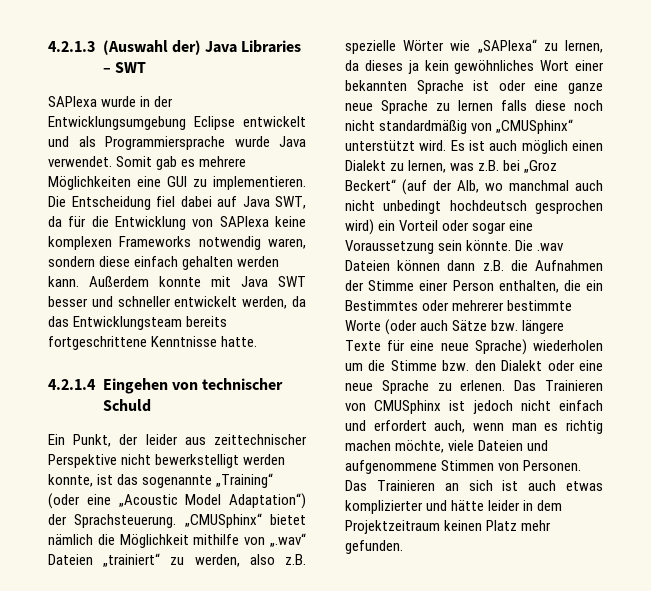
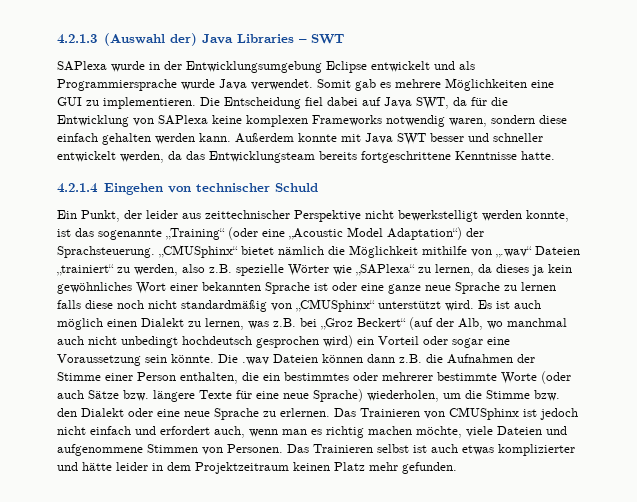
- Die .wav Dateien können dann z.B. die Aufnahmen der Stimme einer Person enthalten, die ein Bestimmtes oder mehrerer bestimmte Worte (oder auch Sätze bzw. längere Texte für eine neue Sprache) wiederholen um die Stimme bzw. den Dialekt oder eine neue Sprache zu erlenen.
+ Die .wav Dateien können dann z.B. die Aufnahmen der Stimme einer Person enthalten, die ein bestimmtes oder mehrerer bestimmte Worte (oder auch Sätze bzw. längere Texte für eine neue Sprache) wiederholen, um die Stimme bzw. den Dialekt oder eine neue Sprache zu erlernen.
- Das Trainieren an sich ist auch etwas komplizierter und hätte leider in dem Projektzeitraum keinen Platz mehr gefunden.
+ Das Trainieren selbst ist auch etwas komplizierter und hätte leider in dem Projektzeitraum keinen Platz mehr gefunden.

